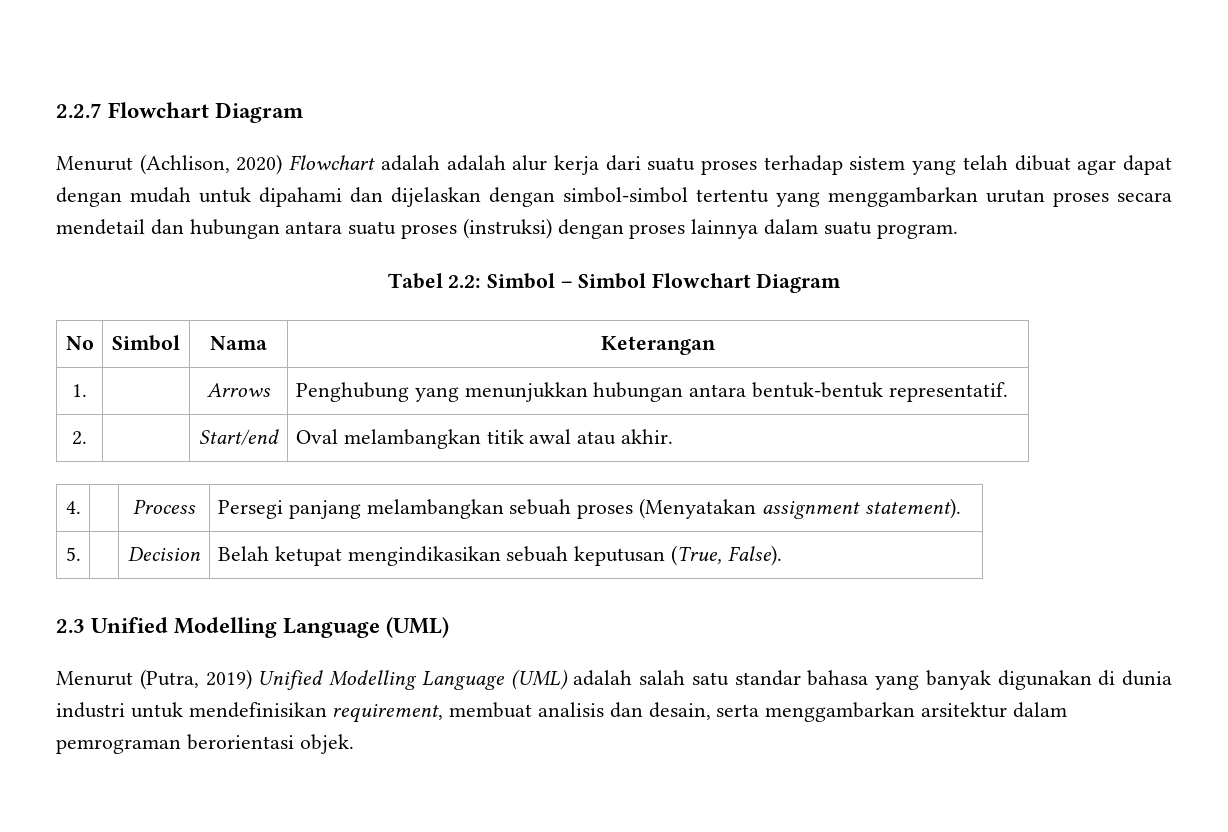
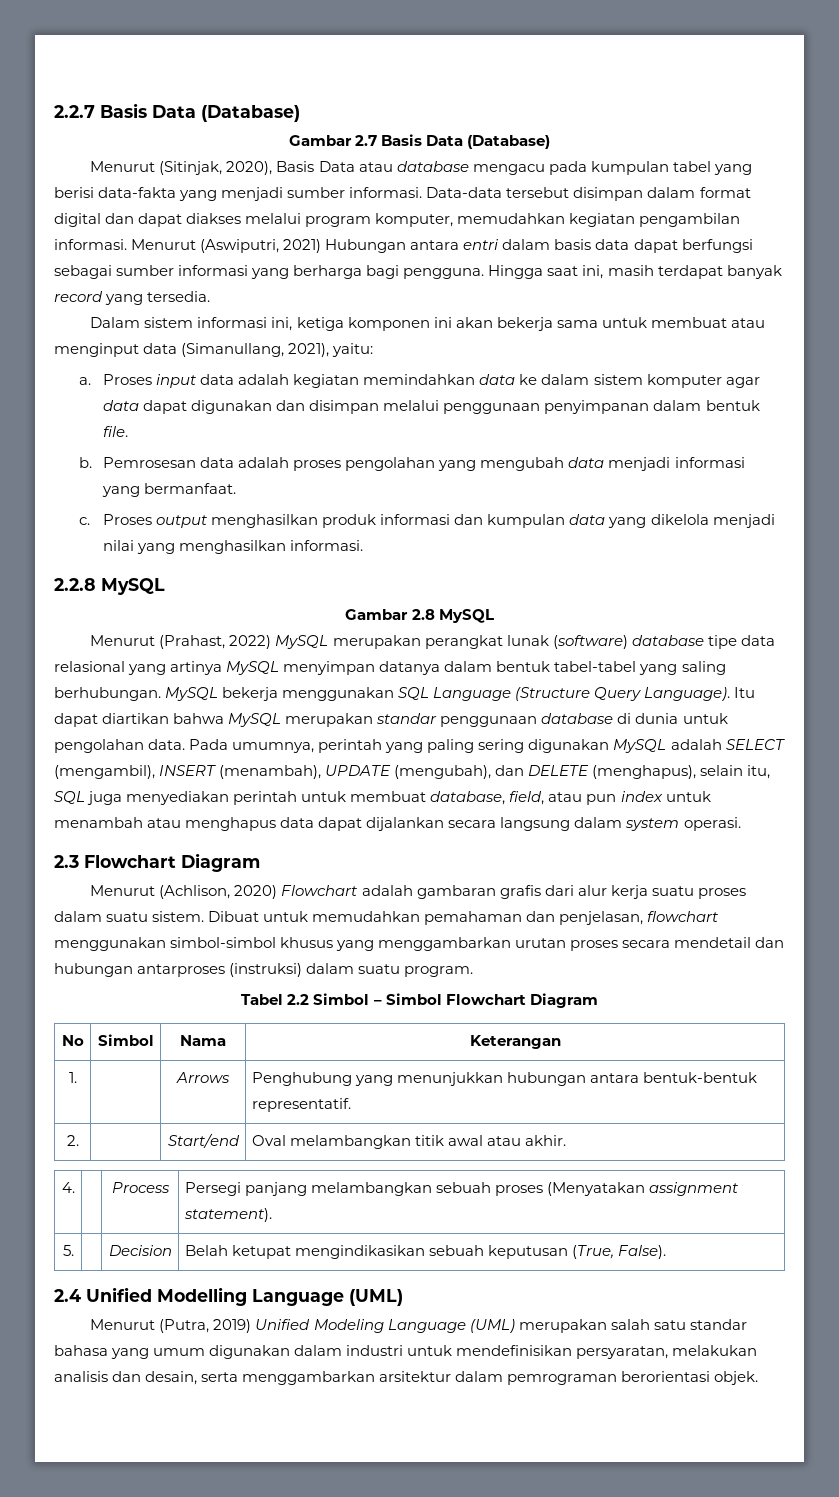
- 2.2.7 Flowchart Diagram
+ 2.2.7 Basis Data (Database)
+ Gambar 2.7 Basis Data (Database)
+ Menurut (Sitinjak, 2020), Basis Data atau database mengacu pada kumpulan tabel yang berisi data-fakta yang menjadi sumber informasi. Data-data tersebut disimpan dalam format digital dan dapat diakses melalui program komputer, memudahkan kegiatan pengambilan informasi. Menurut (Aswiputri, 2021) Hubungan antara entri dalam basis data dapat berfungsi sebagai sumber informasi yang berharga bagi pengguna. Hingga saat ini, masih terdapat banyak record yang tersedia.
+ Dalam sistem informasi ini, ketiga komponen ini akan bekerja sama untuk membuat atau menginput data (Simanullang, 2021), yaitu:
+ a. Proses input data adalah kegiatan memindahkan data ke dalam sistem komputer agar data dapat digunakan dan disimpan melalui penggunaan penyimpanan dalam bentuk file.
+ b. Pemrosesan data adalah proses pengolahan yang mengubah data menjadi informasi yang bermanfaat.
+ c. Proses output menghasilkan produk informasi dan kumpulan data yang dikelola menjadi nilai yang menghasilkan informasi.
+ 2.2.8 MySQL
+ Gambar 2.8 MySQL
+ Menurut (Prahast, 2022) MySQL merupakan perangkat lunak (software) database tipe data relasional yang artinya MySQL menyimpan datanya dalam bentuk tabel-tabel yang saling berhubungan. MySQL bekerja menggunakan SQL Language (Structure Query Language). Itu dapat diartikan bahwa MySQL merupakan standar penggunaan database di dunia untuk pengolahan data. Pada umumnya, perintah yang paling sering digunakan MySQL adalah SELECT (mengambil), INSERT (menambah), UPDATE (mengubah), dan DELETE (menghapus), selain itu, SQL juga menyediakan perintah untuk membuat database, field, atau pun index untuk menambah atau menghapus data dapat dijalankan secara langsung dalam system operasi.
+ 2.3 Flowchart Diagram
- Menurut (Achlison, 2020) Flowchart adalah adalah alur kerja dari suatu proses terhadap sistem yang telah dibuat agar dapat dengan mudah untuk dipahami dan dijelaskan dengan simbol-simbol tertentu yang menggambarkan urutan proses secara mendetail dan hubungan antara suatu proses (instruksi) dengan proses lainnya dalam suatu program.
+ Menurut (Achlison, 2020) Flowchart adalah gambaran grafis dari alur kerja suatu proses dalam suatu sistem. Dibuat untuk memudahkan pemahaman dan penjelasan, flowchart menggunakan simbol-simbol khusus yang menggambarkan urutan proses secara mendetail dan hubungan antarproses (instruksi) dalam suatu program.
- Tabel 2.2: Simbol – Simbol Flowchart Diagram
+ Tabel 2.2 Simbol – Simbol Flowchart Diagram
- 2.3 Unified Modelling Language (UML)
+ 2.4 Unified Modelling Language (UML)
- Menurut (Putra, 2019) Unified Modelling Language (UML) adalah salah satu standar bahasa yang banyak digunakan di dunia industri untuk mendefinisikan requirement, membuat analisis dan desain, serta menggambarkan arsitektur dalam pemrograman berorientasi objek.
+ Menurut (Putra, 2019) Unified Modeling Language (UML) merupakan salah satu standar bahasa yang umum digunakan dalam industri untuk mendefinisikan persyaratan, melakukan analisis dan desain, serta menggambarkan arsitektur dalam pemrograman berorientasi objek.

